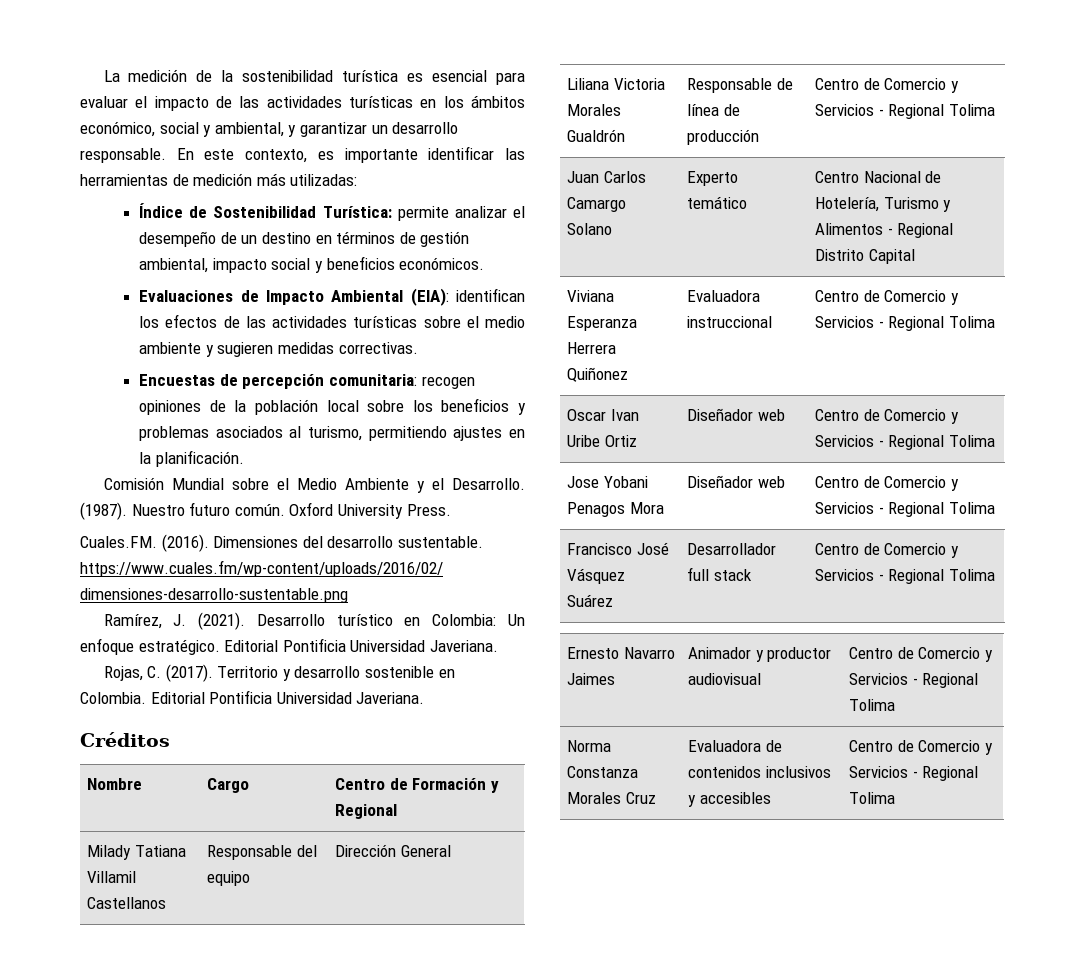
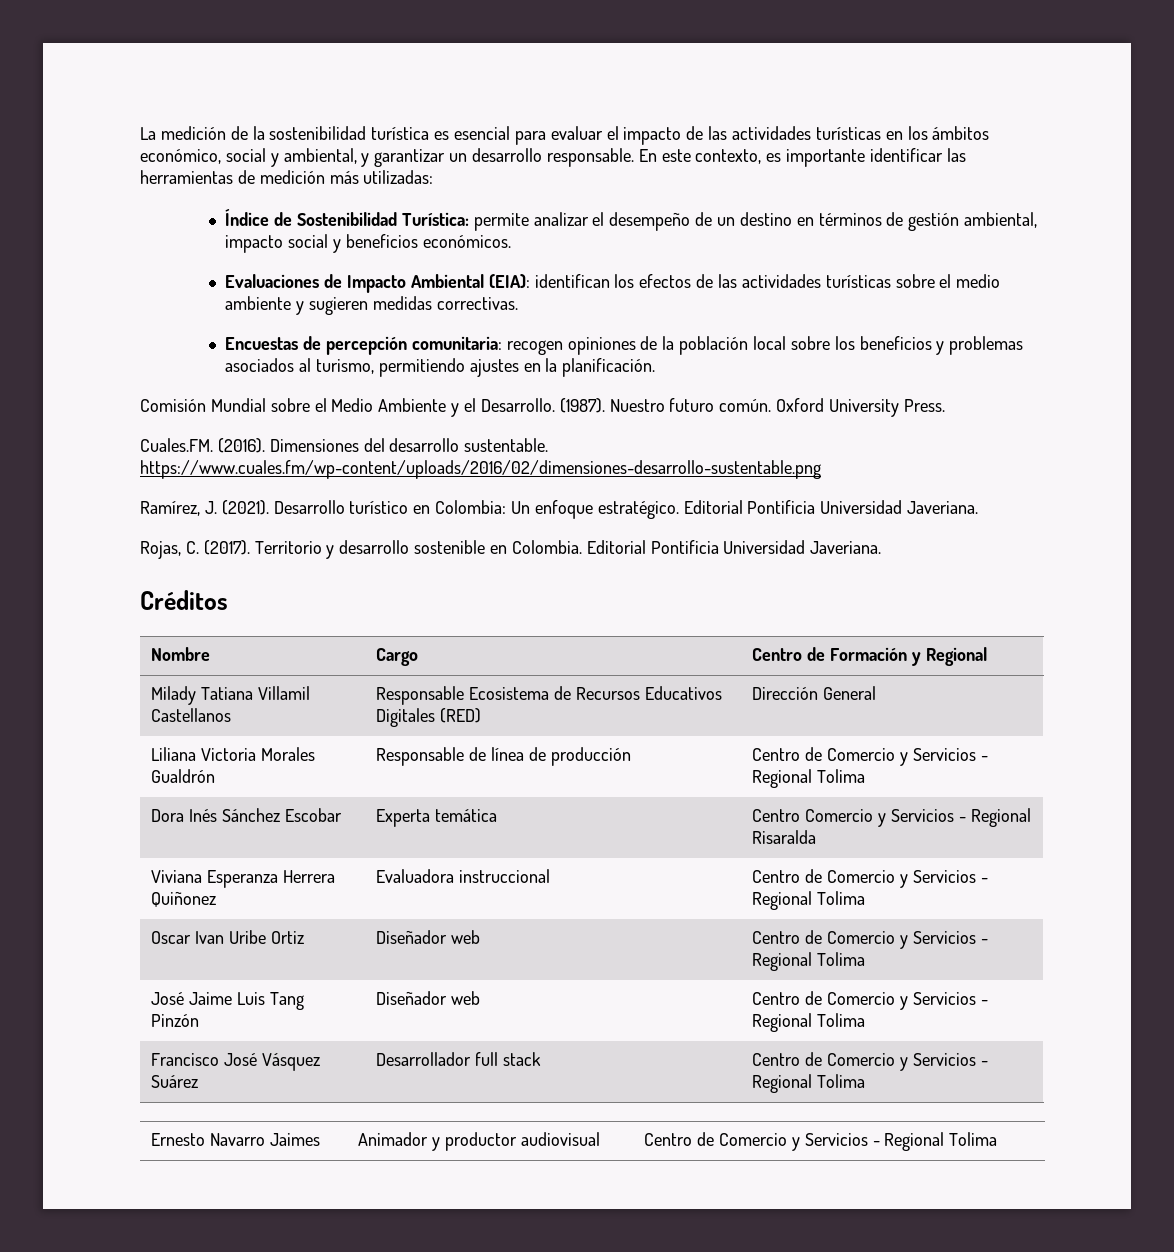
- Milady Tatiana Villamil Castellanos | Responsable del equipo | Dirección General
+ Milady Tatiana Villamil Castellanos | Responsable Ecosistema de Recursos Educativos Digitales (RED) | Dirección General
- Juan Carlos Camargo Solano | Experto temático | Centro Nacional de Hotelería, Turismo y Alimentos - Regional Distrito Capital
+ Dora Inés Sánchez Escobar | Experta temática | Centro Comercio y Servicios - Regional Risaralda
- Jose Yobani Penagos Mora | Diseñador web | Centro de Comercio y Servicios - Regional Tolima
+ José Jaime Luis Tang Pinzón | Diseñador web | Centro de Comercio y Servicios - Regional Tolima
- Norma Constanza Morales Cruz | Evaluadora de contenidos inclusivos y accesibles | Centro de Comercio y Servicios - Regional Tolima

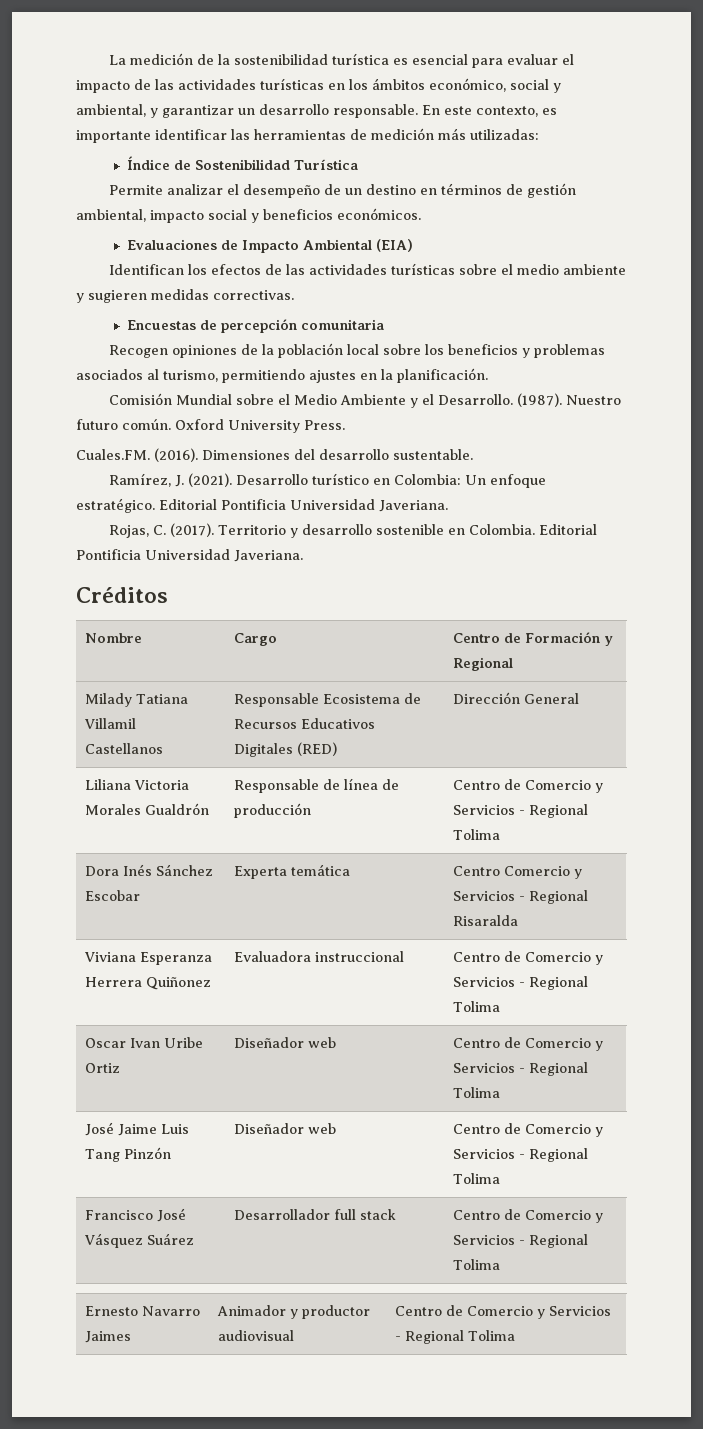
- Índice de Sostenibilidad Turística: permite analizar el desempeño de un destino en términos de gestión ambiental, impacto social y beneficios económicos.
+ Índice de Sostenibilidad Turística
+ Permite analizar el desempeño de un destino en términos de gestión ambiental, impacto social y beneficios económicos.
- Evaluaciones de Impacto Ambiental (EIA): identifican los efectos de las actividades turísticas sobre el medio ambiente y sugieren medidas correctivas.
+ Evaluaciones de Impacto Ambiental (EIA)
+ Identifican los efectos de las actividades turísticas sobre el medio ambiente y sugieren medidas correctivas.
- Encuestas de percepción comunitaria: recogen opiniones de la población local sobre los beneficios y problemas asociados al turismo, permitiendo ajustes en la planificación.
+ Encuestas de percepción comunitaria
+ Recogen opiniones de la población local sobre los beneficios y problemas asociados al turismo, permitiendo ajustes en la planificación.
- Dimensiones del desarrollo sustentable. https://www.cuales.fm/wp-content/uploads/2016/02/dimensiones-desarrollo-sustentable.png
+ Dimensiones del desarrollo sustentable.

